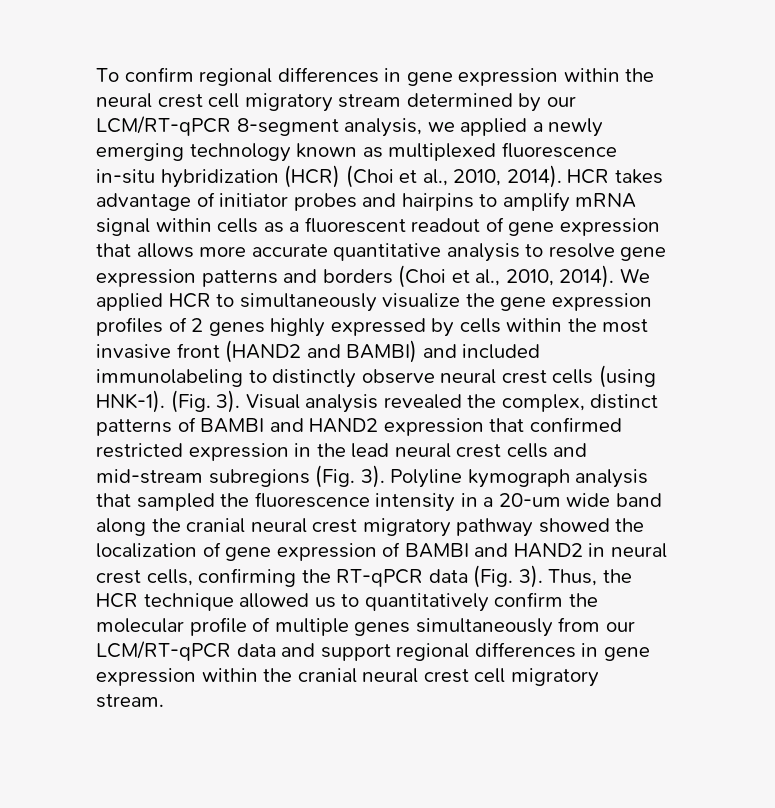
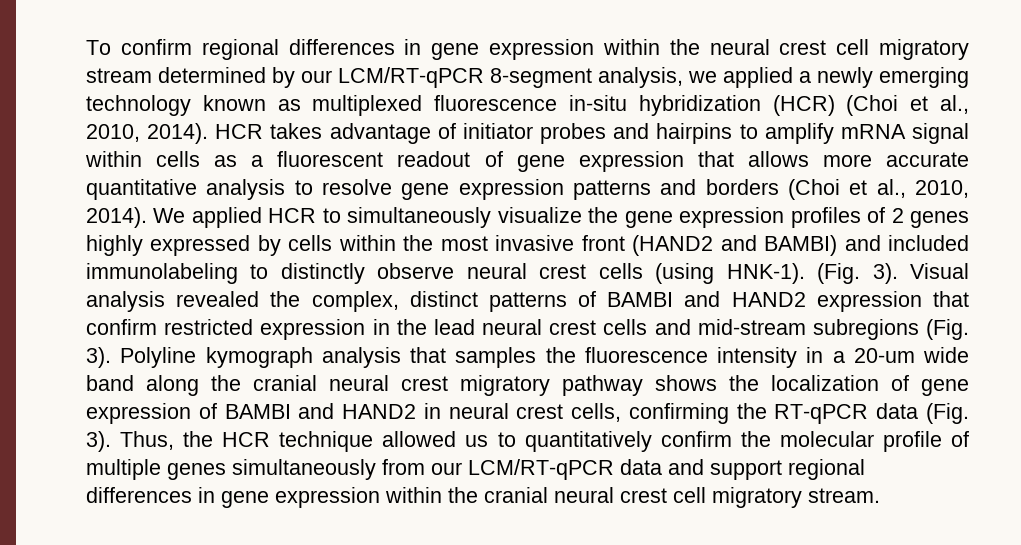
- Visual analysis revealed the complex, distinct patterns of BAMBI and HAND2 expression that confirmed restricted expression in the lead neural crest cells and mid-stream subregions (Fig. 3).
+ Visual analysis revealed the complex, distinct patterns of BAMBI and HAND2 expression that confirm restricted expression in the lead neural crest cells and mid-stream subregions (Fig. 3).
- Polyline kymograph analysis that sampled the fluorescence intensity in a 20-um wide band along the cranial neural crest migratory pathway showed the localization of gene expression of BAMBI and HAND2 in neural crest cells, confirming the RT-qPCR data (Fig. 3).
+ Polyline kymograph analysis that samples the fluorescence intensity in a 20-um wide band along the cranial neural crest migratory pathway shows the localization of gene expression of BAMBI and HAND2 in neural crest cells, confirming the RT-qPCR data (Fig. 3).

